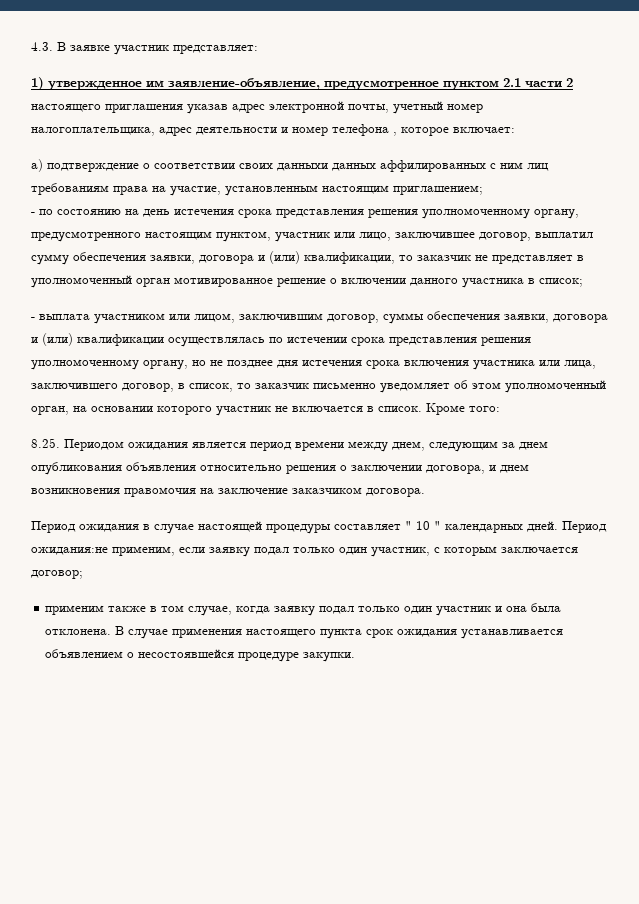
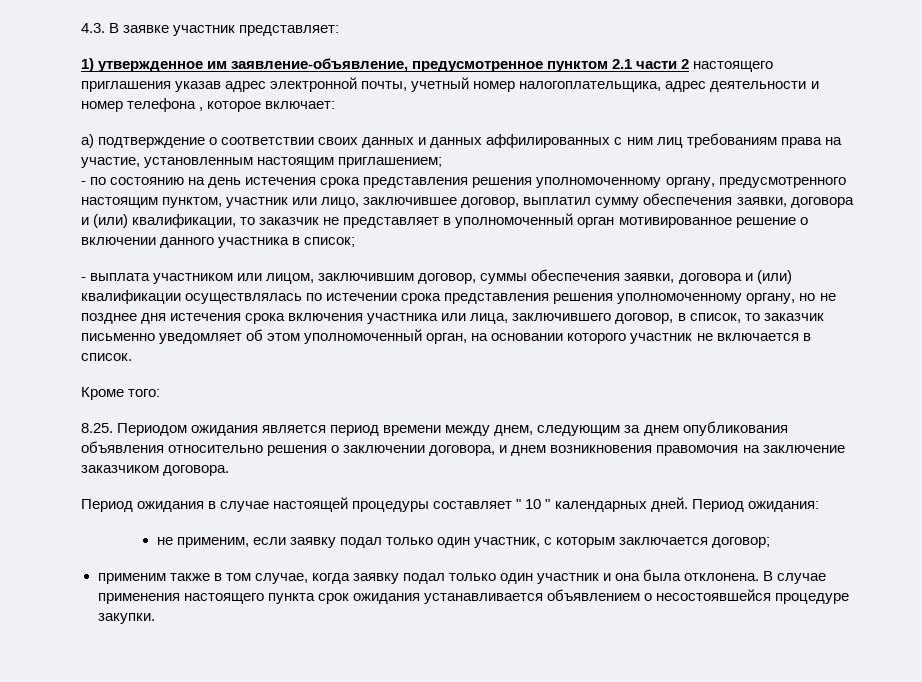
- а) подтверждение о соответствии своих данныхи данных аффилированных с ним лиц требованиям права на участие, установленным настоящим приглашением;
+ а) подтверждение о соответствии своих данных и данных аффилированных с ним лиц требованиям права на участие, установленным настоящим приглашением;
- - выплата участником или лицом, заключившим договор, суммы обеспечения заявки, договора и (или) квалификации осуществлялась по истечении срока представления решения уполномоченному органу, но не позднее дня истечения срока включения участника или лица, заключившего договор, в список, то заказчик письменно уведомляет об этом уполномоченный орган, на основании которого участник не включается в список. Кроме того:
+ - выплата участником или лицом, заключившим договор, суммы обеспечения заявки, договора и (или) квалификации осуществлялась по истечении срока представления решения уполномоченному органу, но не позднее дня истечения срока включения участника или лица, заключившего договор, в список, то заказчик письменно уведомляет об этом уполномоченный орган, на основании которого участник не включается в список.
+ Кроме того:
- Период ожидания:не применим, если заявку подал только один участник, с которым заключается договор;
+ Период ожидания:
+ не применим, если заявку подал только один участник, с которым заключается договор;

